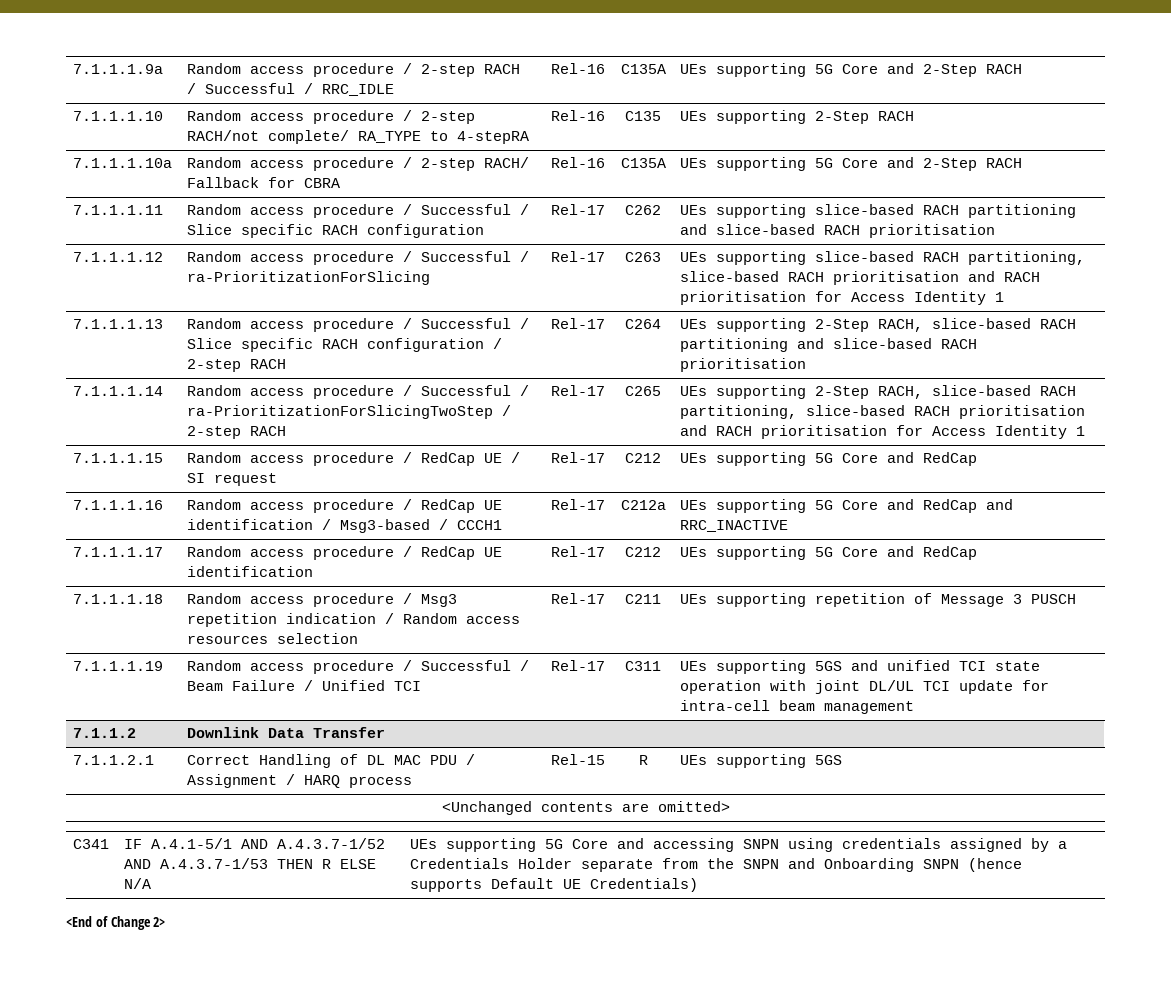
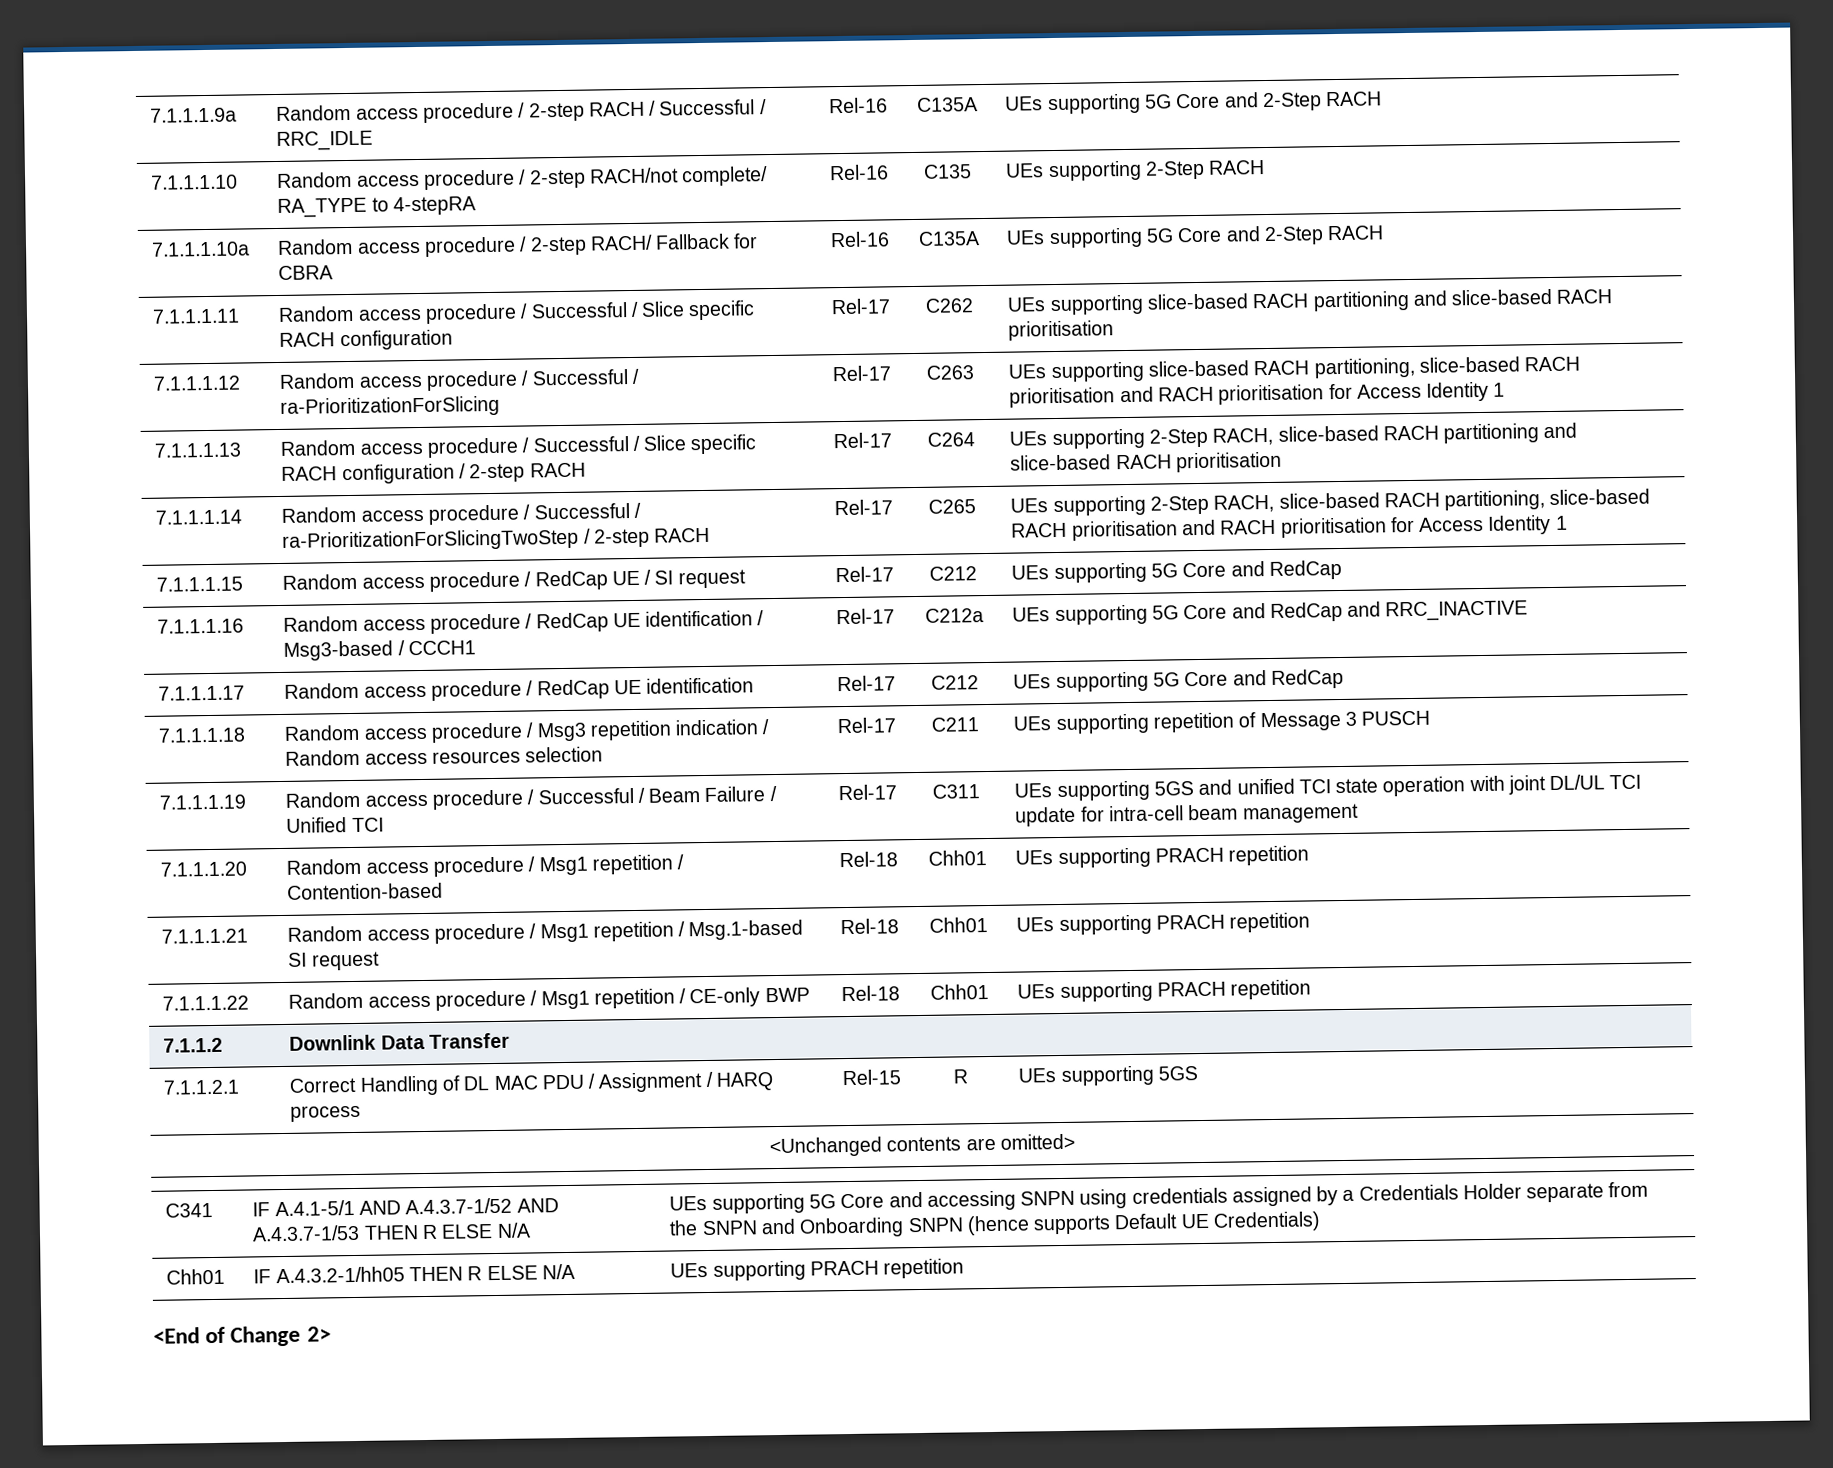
+ 7.1.1.1.20 | Random access procedure / Msg1 repetition / Contention-based | Rel-18 | Chh01 | UEs supporting PRACH repetition
+ 7.1.1.1.21 | Random access procedure / Msg1 repetition / Msg.1-based SI request | Rel-18 | Chh01 | UEs supporting PRACH repetition
+ 7.1.1.1.22 | Random access procedure / Msg1 repetition / CE-only BWP | Rel-18 | Chh01 | UEs supporting PRACH repetition
+ Chh01 | IF A.4.3.2-1/hh05 THEN R ELSE N/A | UEs supporting PRACH repetition

